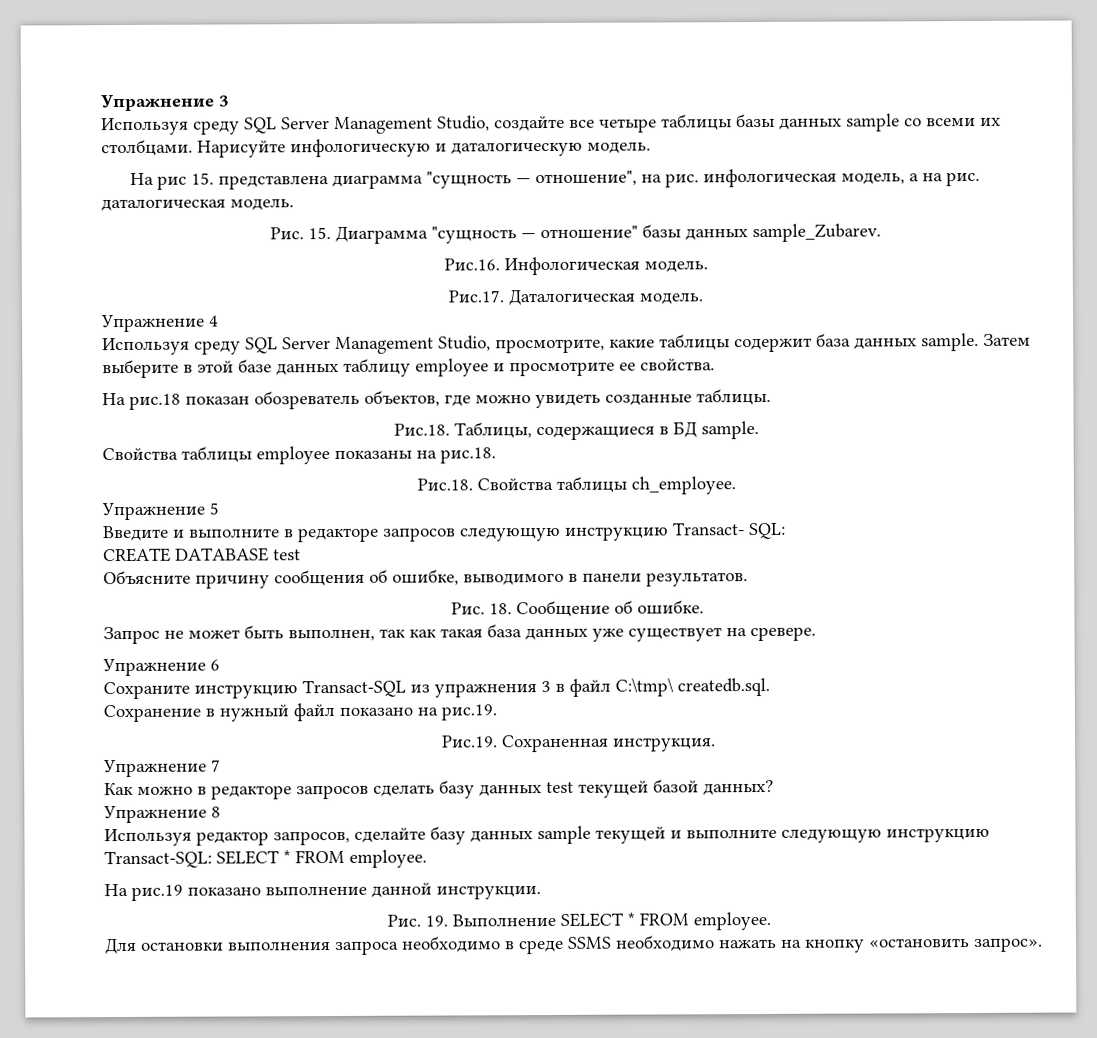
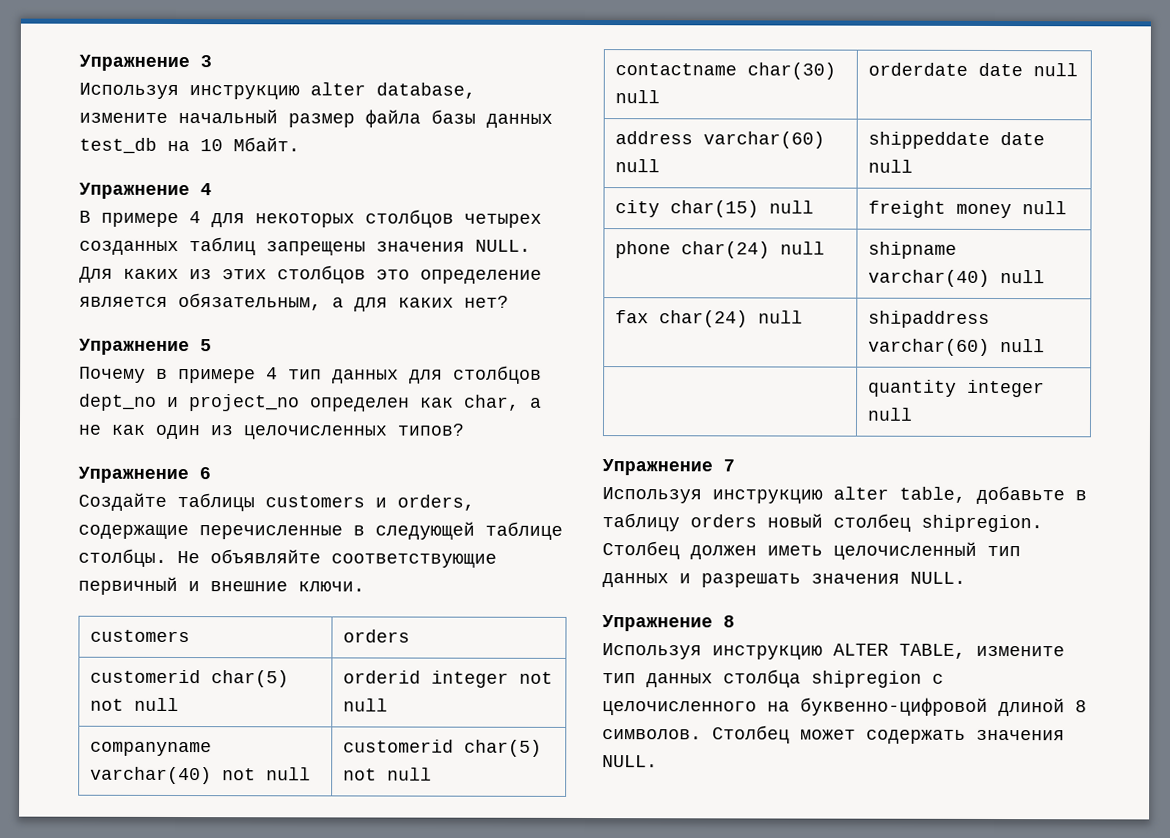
- Используя среду SQL Server Management Studio, создайте все четыре таблицы базы данных sample со всеми их столбцами. Нарисуйте инфологическую и даталогическую модель.
- На рис 15. представлена диаграмма "сущность — отношение", на рис. инфологическая модель, а на рис. даталогическая модель.
- Рис. 15. Диаграмма "сущность — отношение" базы данных sample_Zubarev.
- Рис.16. Инфологическая модель.
- Рис.17. Даталогическая модель.
+ Используя инструкцию alter database, измените начальный размер файла базы данных test_db на 10 Мбайт.
  Упражнение 4
- Используя среду SQL Server Management Studio, просмотрите, какие таблицы содержит база данных sample. Затем выберите в этой базе данных таблицу employee и просмотрите ее свойства.
- На рис.18 показан обозреватель объектов, где можно увидеть созданные таблицы.
- Рис.18. Таблицы, содержащиеся в БД sample.
- Свойства таблицы employee показаны на рис.18.
- Рис.18. Свойства таблицы ch_employee.
+ В примере 4 для некоторых столбцов четырех созданных таблиц запрещены значения NULL. Для каких из этих столбцов это определение является обязательным, а для каких нет?
  Упражнение 5
- Введите и выполните в редакторе запросов следующую инструкцию Transact- SQL:
- CREATE DATABASE test
- Объясните причину сообщения об ошибке, выводимого в панели результатов.
- Рис. 18. Сообщение об ошибке.
- Запрос не может быть выполнен, так как такая база данных уже существует на сревере.
+ Почему в примере 4 тип данных для столбцов dept_no и project_no определен как char, а не как один из целочисленных типов?
  Упражнение 6
- Сохраните инструкцию Transact-SQL из упражнения 3 в файл C:\tmp\ createdb.sql.
- Сохранение в нужный файл показано на рис.19.
- Рис.19. Сохраненная инструкция.
+ Создайте таблицы customers и orders, содержащие перечисленные в следующей таблице столбцы. Не объявляйте соответствующие первичный и внешние ключи.
+ customers | orders
+ customerid char(5) not null | orderid integer not null
+ companyname varchar(40) not null | customerid char(5) not null
+ contactname char(30) null | orderdate date null
+ address varchar(60) null | shippeddate date null
+ city char(15) null | freight money null
+ phone char(24) null | shipname varchar(40) null
+ fax char(24) null | shipaddress varchar(60) null
+ | quantity integer null
  Упражнение 7
- Как можно в редакторе запросов сделать базу данных test текущей базой данных?
+ Используя инструкцию alter table, добавьте в таблицу orders новый столбец shipregion. Столбец должен иметь целочисленный тип данных и разрешать значения NULL.
  Упражнение 8
- Используя редактор запросов, сделайте базу данных sample текущей и выполните следующую инструкцию Transact-SQL: SELECT * FROM employee.
- На рис.19 показано выполнение данной инструкции.
- Рис. 19. Выполнение SELECT * FROM employee.
- Для остановки выполнения запроса необходимо в среде SSMS необходимо нажать на кнопку «остановить запрос».
+ Используя инструкцию ALTER TABLE, измените тип данных столбца shipregion с целочисленного на буквенно-цифровой длиной 8 символов. Столбец может содержать значения NULL.

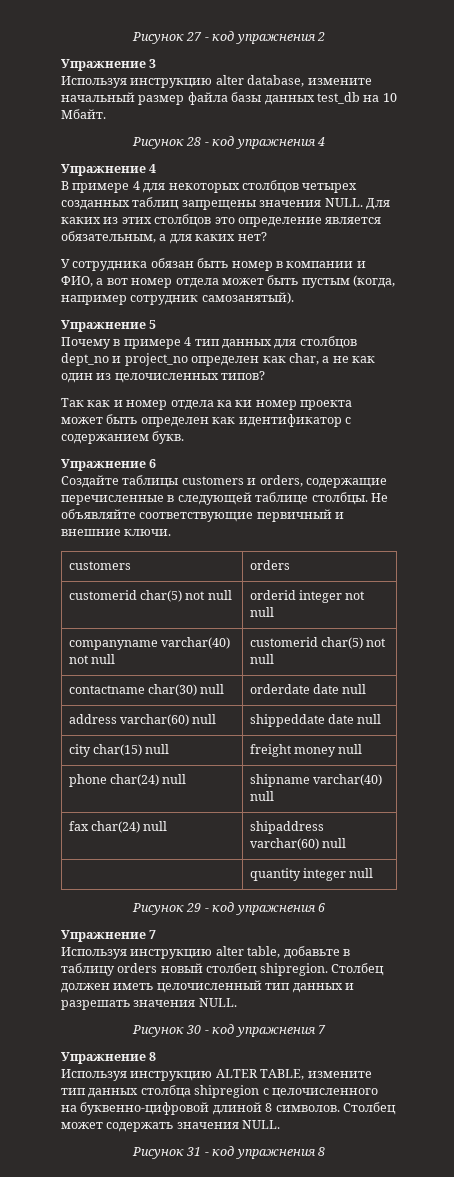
+ Рисунок 27 - код упражнения 2
+ Рисунок 28 - код упражнения 4
+ У сотрудника обязан быть номер в компании и ФИО, а вот номер отдела может быть пустым (когда, например сотрудник самозанятый).
+ Так как и номер отдела ка ки номер проекта может быть определен как идентификатор с содержанием букв.
+ Рисунок 29 - код упражнения 6
+ Рисунок 30 - код упражнения 7
+ Рисунок 31 - код упражнения 8

